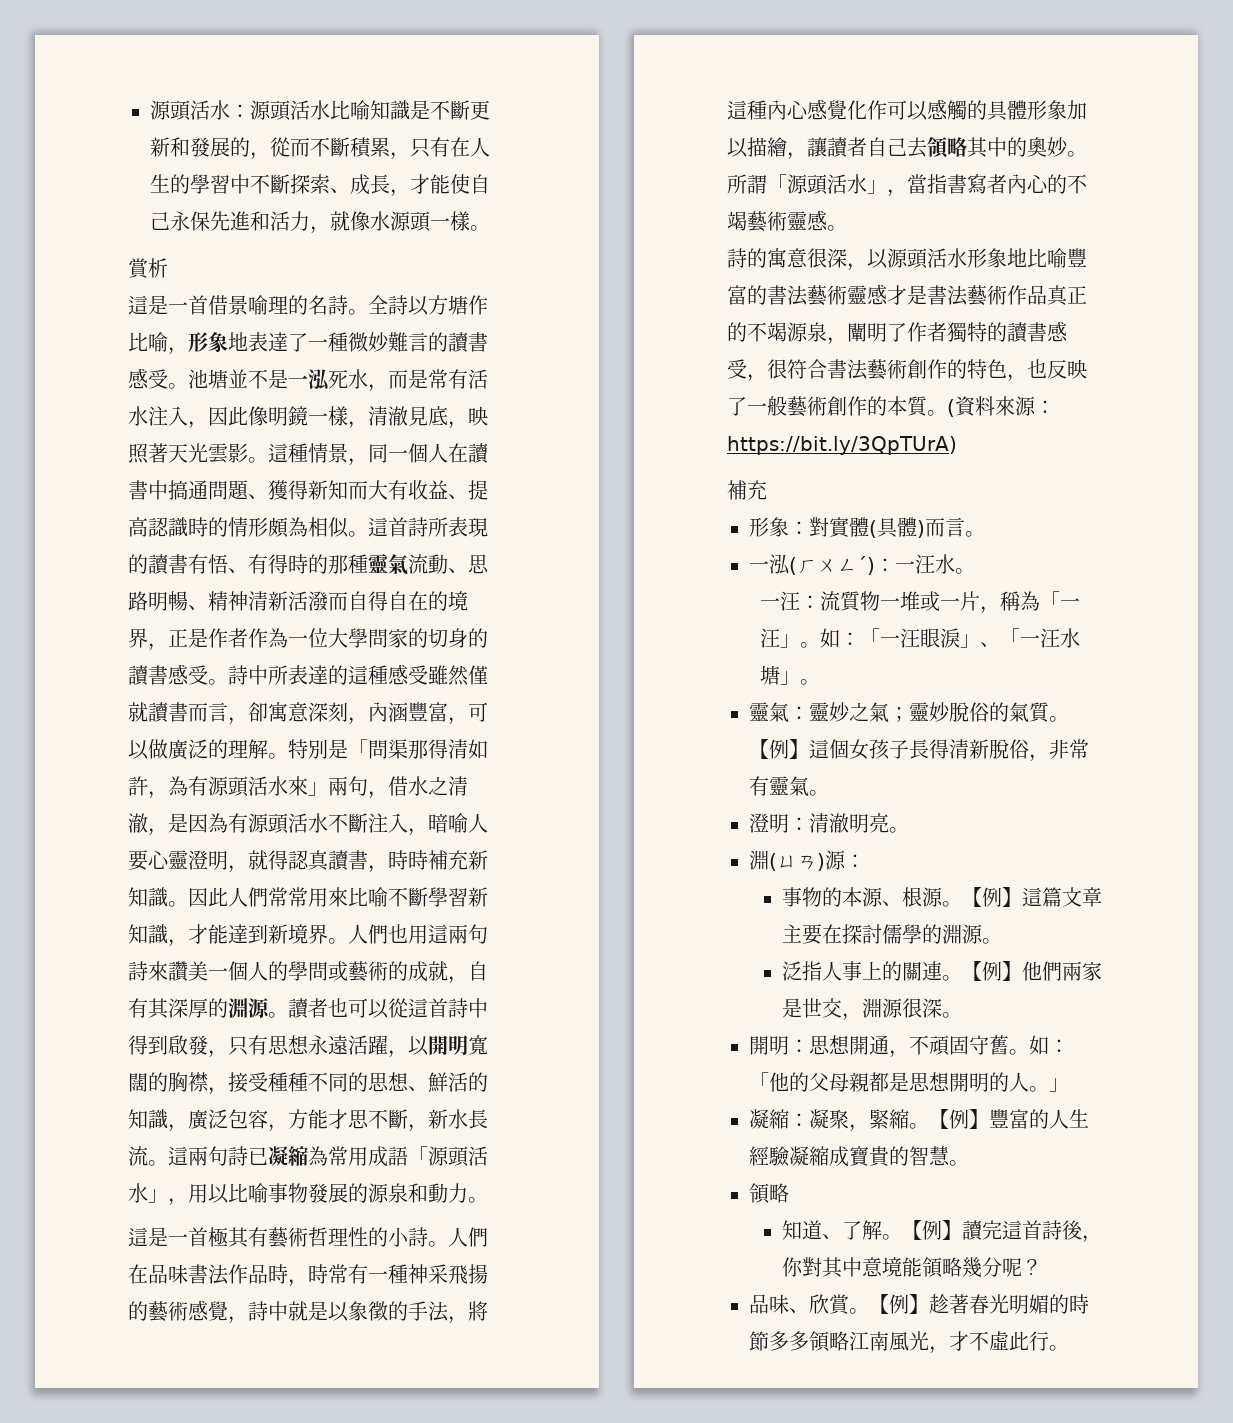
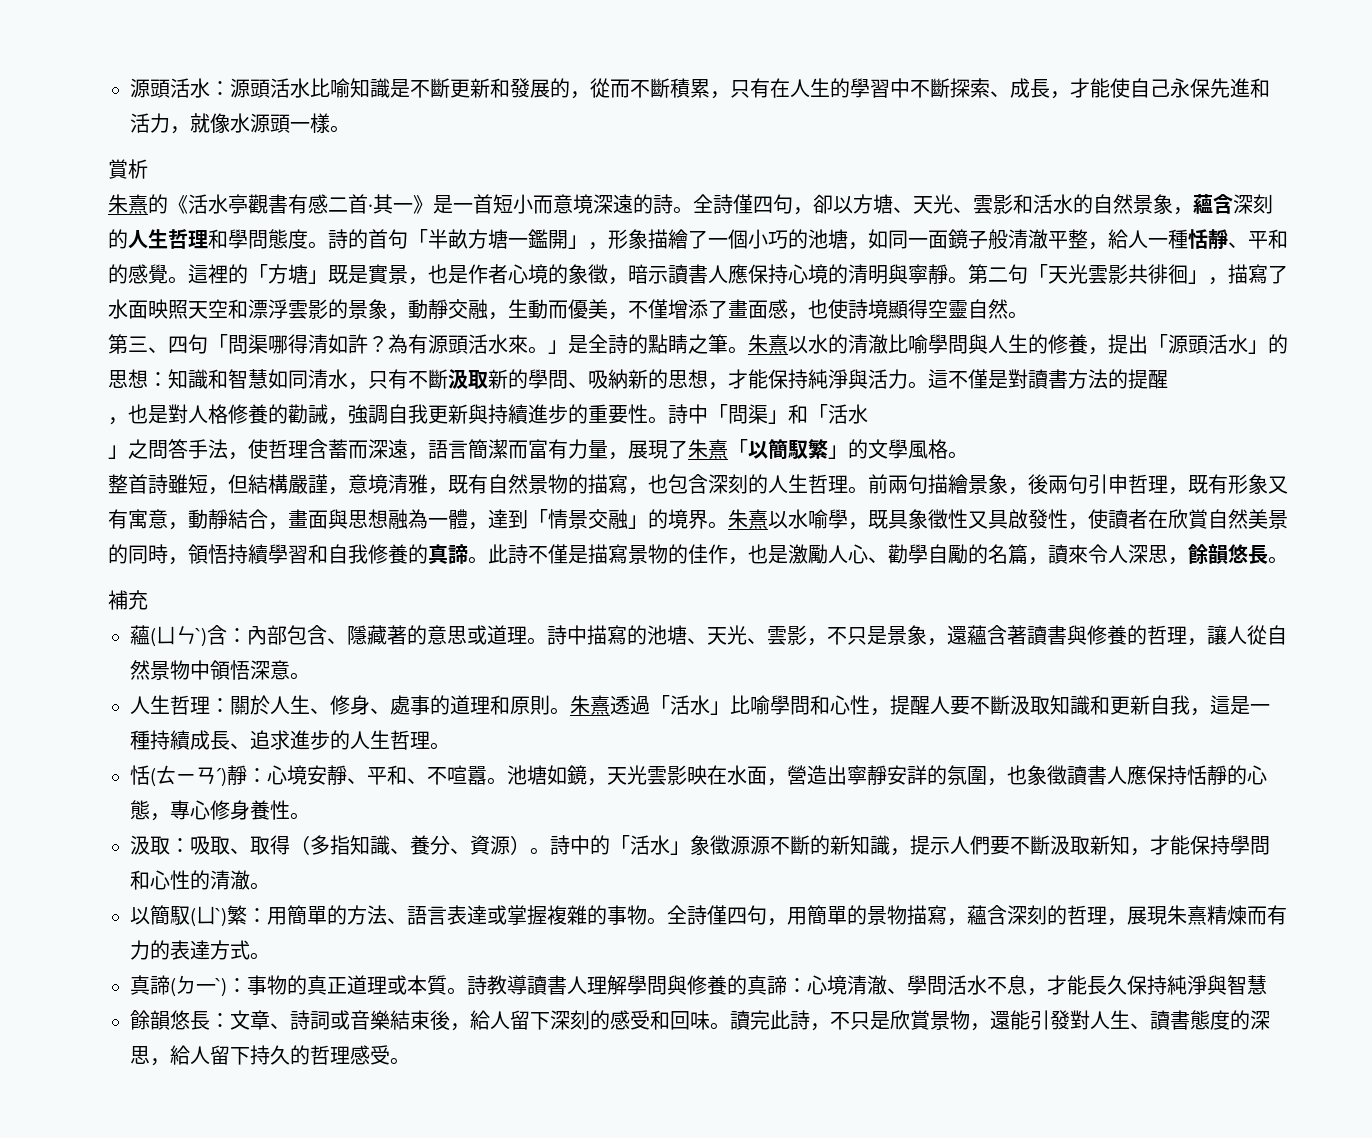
- 這是一首借景喻理的名詩。全詩以方塘作比喻，形象地表達了一種微妙難言的讀書感受。池塘並不是一泓死水，而是常有活水注入，因此像明鏡一樣，清澈見底，映照著天光雲影。這種情景，同一個人在讀書中搞通問題、獲得新知而大有收益、提高認識時的情形頗為相似。這首詩所表現的讀書有悟、有得時的那種靈氣流動、思路明暢、精神清新活潑而自得自在的境界，正是作者作為一位大學問家的切身的讀書感受。詩中所表達的這種感受雖然僅就讀書而言，卻寓意深刻，內涵豐富，可以做廣泛的理解。特別是「問渠那得清如許，為有源頭活水來」兩句，借水之清澈，是因為有源頭活水不斷注入，暗喻人要心靈澄明，就得認真讀書，時時補充新知識。因此人們常常用來比喻不斷學習新知識，才能達到新境界。人們也用這兩句詩來讚美一個人的學問或藝術的成就，自有其深厚的淵源。讀者也可以從這首詩中得到啟發，只有思想永遠活躍，以開明寬闊的胸襟，接受種種不同的思想、鮮活的知識，廣泛包容，方能才思不斷，新水長流。這兩句詩已凝縮為常用成語「源頭活水」，用以比喻事物發展的源泉和動力。
- 這是一首極其有藝術哲理性的小詩。人們在品味書法作品時，時常有一種神采飛揚的藝術感覺，詩中就是以象徵的手法，將這種內心感覺化作可以感觸的具體形象加以描繪，讓讀者自己去領略其中的奧妙。所謂「源頭活水」，當指書寫者內心的不竭藝術靈感。
- 詩的寓意很深，以源頭活水形象地比喻豐富的書法藝術靈感才是書法藝術作品真正的不竭源泉，闡明了作者獨特的讀書感受，很符合書法藝術創作的特色，也反映了一般藝術創作的本質。(資料來源：https://bit.ly/3QpTUrA)
+ 朱熹的《活水亭觀書有感二首·其一》是一首短小而意境深遠的詩。全詩僅四句，卻以方塘、天光、雲影和活水的自然景象，蘊含深刻的人生哲理和學問態度。詩的首句「半畝方塘一鑑開」，形象描繪了一個小巧的池塘，如同一面鏡子般清澈平整，給人一種恬靜、平和的感覺。這裡的「方塘」既是實景，也是作者心境的象徵，暗示讀書人應保持心境的清明與寧靜。第二句「天光雲影共徘徊」，描寫了水面映照天空和漂浮雲影的景象，動靜交融，生動而優美，不僅增添了畫面感，也使詩境顯得空靈自然。
+ 第三、四句「問渠哪得清如許？為有源頭活水來。」是全詩的點睛之筆。朱熹以水的清澈比喻學問與人生的修養，提出「源頭活水」的思想：知識和智慧如同清水，只有不斷汲取新的學問、吸納新的思想，才能保持純淨與活力。這不僅是對讀書方法的提醒
+ ，也是對人格修養的勸誡，強調自我更新與持續進步的重要性。詩中「問渠」和「活水
+ 」之問答手法，使哲理含蓄而深遠，語言簡潔而富有力量，展現了朱熹「以簡馭繁」的文學風格。
+ 整首詩雖短，但結構嚴謹，意境清雅，既有自然景物的描寫，也包含深刻的人生哲理。前兩句描繪景象，後兩句引申哲理，既有形象又有寓意，動靜結合，畫面與思想融為一體，達到「情景交融」的境界。朱熹以水喻學，既具象徵性又具啟發性，使讀者在欣賞自然美景的同時，領悟持續學習和自我修養的真諦。此詩不僅是描寫景物的佳作，也是激勵人心、勸學自勵的名篇，讀來令人深思，餘韻悠長。
  補充
- 形象：對實體(具體)而言。
- 一泓(ㄏㄨㄥˊ)：一汪水。
- 一汪：流質物一堆或一片，稱為「一汪」。如：「一汪眼淚」、「一汪水塘」。
- 靈氣：靈妙之氣；靈妙脫俗的氣質。【例】這個女孩子長得清新脫俗，非常有靈氣。
- 澄明：清澈明亮。
- 淵(ㄩㄢ)源：
- 事物的本源、根源。【例】這篇文章主要在探討儒學的淵源。
- 泛指人事上的關連。【例】他們兩家是世交，淵源很深。
- 開明：思想開通，不頑固守舊。如：「他的父母親都是思想開明的人。」
- 凝縮：凝聚，緊縮。【例】豐富的人生經驗凝縮成寶貴的智慧。
- 領略
- 知道、了解。【例】讀完這首詩後，你對其中意境能領略幾分呢？
- 品味、欣賞。【例】趁著春光明媚的時節多多領略江南風光，才不虛此行。
+ 蘊(ㄩㄣˋ)含：內部包含、隱藏著的意思或道理。詩中描寫的池塘、天光、雲影，不只是景象，還蘊含著讀書與修養的哲理，讓人從自然景物中領悟深意。
+ 人生哲理：關於人生、修身、處事的道理和原則。朱熹透過「活水」比喻學問和心性，提醒人要不斷汲取知識和更新自我，這是一種持續成長、追求進步的人生哲理。
+ 恬(ㄊㄧㄢˊ)靜：心境安靜、平和、不喧囂。池塘如鏡，天光雲影映在水面，營造出寧靜安詳的氛圍，也象徵讀書人應保持恬靜的心態，專心修身養性。
+ 汲取：吸取、取得（多指知識、養分、資源）。詩中的「活水」象徵源源不斷的新知識，提示人們要不斷汲取新知，才能保持學問和心性的清澈。
+ 以簡馭(ㄩˋ)繁：用簡單的方法、語言表達或掌握複雜的事物。全詩僅四句，用簡單的景物描寫，蘊含深刻的哲理，展現朱熹精煉而有力的表達方式。
+ 真諦(ㄉ一ˋ)：事物的真正道理或本質。詩教導讀書人理解學問與修養的真諦：心境清澈、學問活水不息，才能長久保持純淨與智慧
+ 餘韻悠長：文章、詩詞或音樂結束後，給人留下深刻的感受和回味。讀完此詩，不只是欣賞景物，還能引發對人生、讀書態度的深思，給人留下持久的哲理感受。

